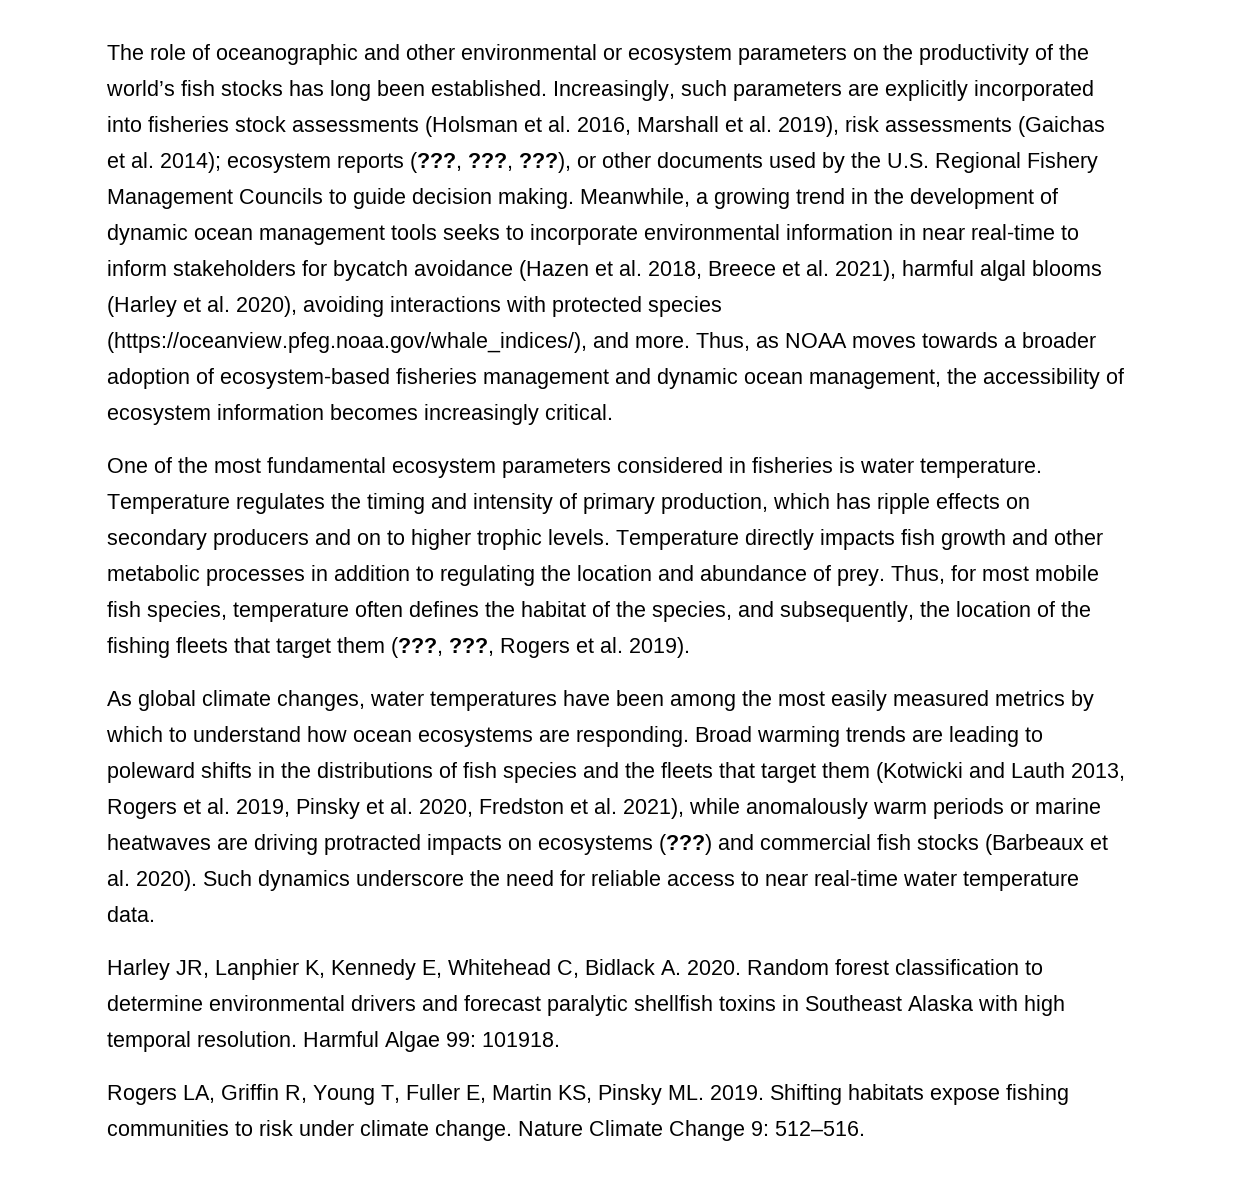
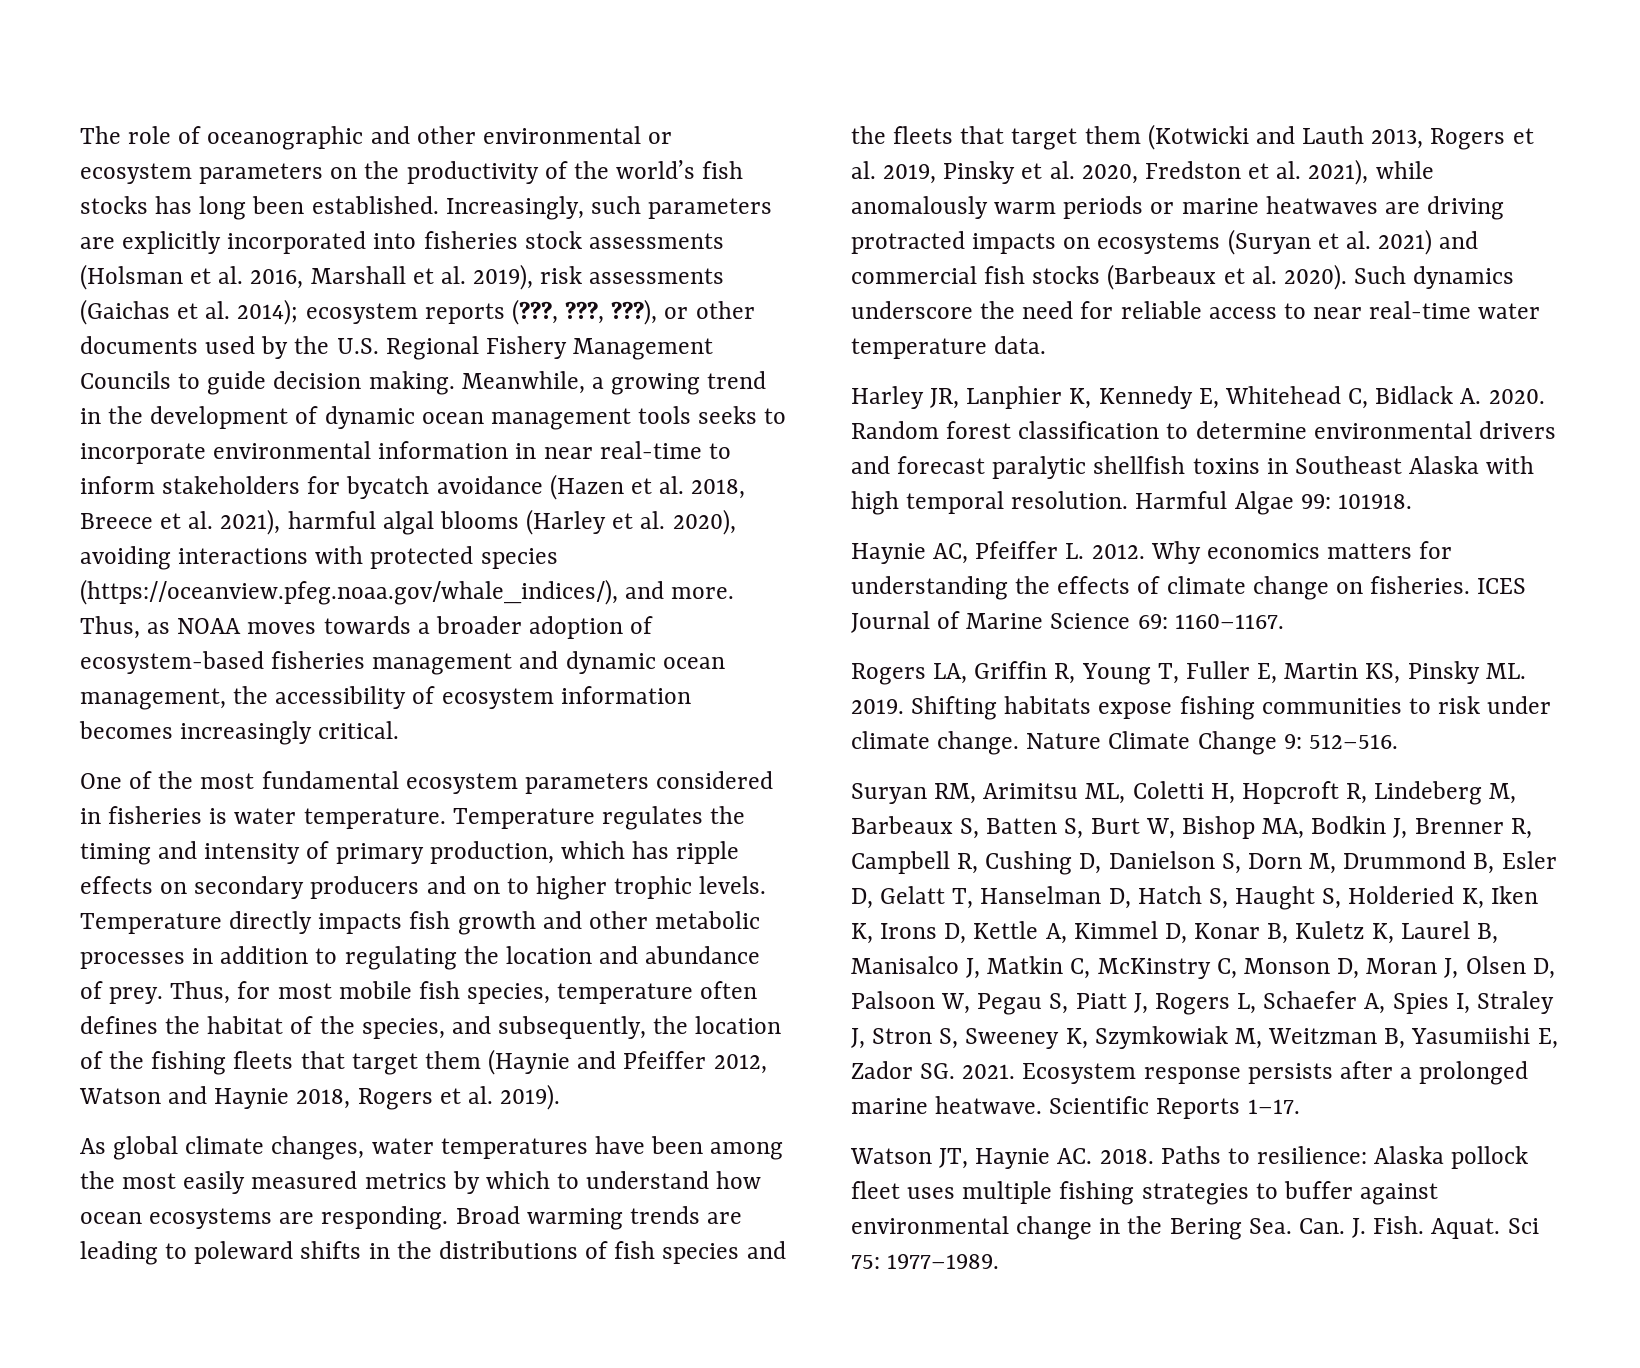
- Thus, for most mobile fish species, temperature often defines the habitat of the species, and subsequently, the location of the fishing fleets that target them (???, ???, Rogers et al. 2019).
+ Thus, for most mobile fish species, temperature often defines the habitat of the species, and subsequently, the location of the fishing fleets that target them (Haynie and Pfeiffer 2012, Watson and Haynie 2018, Rogers et al. 2019).
- Broad warming trends are leading to poleward shifts in the distributions of fish species and the fleets that target them (Kotwicki and Lauth 2013, Rogers et al. 2019, Pinsky et al. 2020, Fredston et al. 2021), while anomalously warm periods or marine heatwaves are driving protracted impacts on ecosystems (???) and commercial fish stocks (Barbeaux et al. 2020).
+ Broad warming trends are leading to poleward shifts in the distributions of fish species and the fleets that target them (Kotwicki and Lauth 2013, Rogers et al. 2019, Pinsky et al. 2020, Fredston et al. 2021), while anomalously warm periods or marine heatwaves are driving protracted impacts on ecosystems (Suryan et al. 2021) and commercial fish stocks (Barbeaux et al. 2020).
+ Haynie AC, Pfeiffer L. 2012. Why economics matters for understanding the effects of climate change on fisheries. ICES Journal of Marine Science 69: 1160–1167.
+ Suryan RM, Arimitsu ML, Coletti H, Hopcroft R, Lindeberg M, Barbeaux S, Batten S, Burt W, Bishop MA, Bodkin J, Brenner R, Campbell R, Cushing D, Danielson S, Dorn M, Drummond B, Esler D, Gelatt T, Hanselman D, Hatch S, Haught S, Holderied K, Iken K, Irons D, Kettle A, Kimmel D, Konar B, Kuletz K, Laurel B, Manisalco J, Matkin C, McKinstry C, Monson D, Moran J, Olsen D, Palsoon W, Pegau S, Piatt J, Rogers L, Schaefer A, Spies I, Straley J, Stron S, Sweeney K, Szymkowiak M, Weitzman B, Yasumiishi E, Zador SG. 2021. Ecosystem response persists after a prolonged marine heatwave. Scientific Reports 1–17.
+ Watson JT, Haynie AC. 2018. Paths to resilience: Alaska pollock fleet uses multiple fishing strategies to buffer against environmental change in the Bering Sea. Can. J. Fish. Aquat. Sci 75: 1977–1989.

